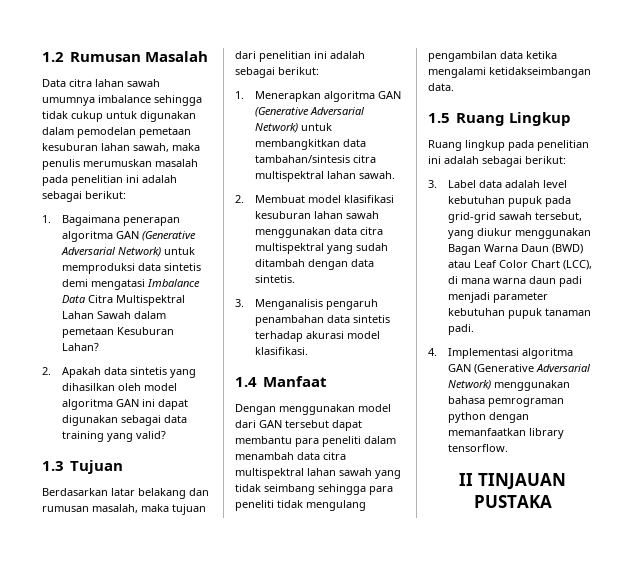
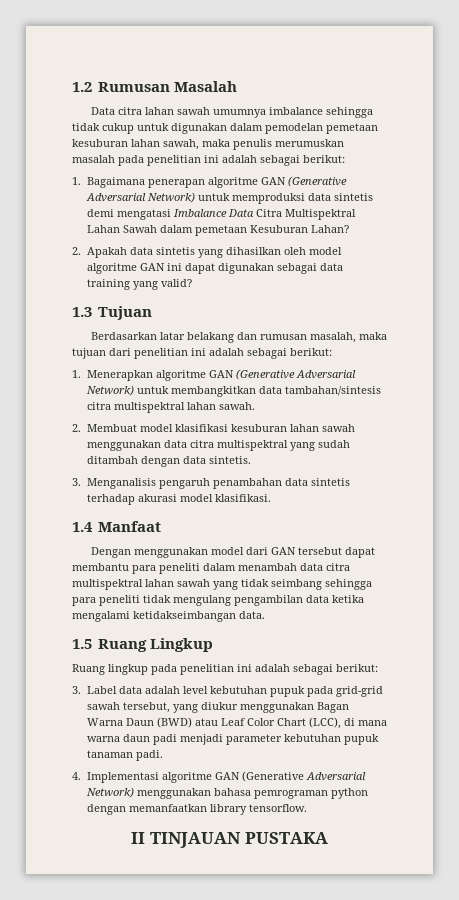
- 1. Bagaimana penerapan algoritma GAN (Generative Adversarial Network) untuk memproduksi data sintetis demi mengatasi Imbalance Data Citra Multispektral Lahan Sawah dalam pemetaan Kesuburan Lahan?
+ 1. Bagaimana penerapan algoritme GAN (Generative Adversarial Network) untuk memproduksi data sintetis demi mengatasi Imbalance Data Citra Multispektral Lahan Sawah dalam pemetaan Kesuburan Lahan?
- 2. Apakah data sintetis yang dihasilkan oleh model algoritma GAN ini dapat digunakan sebagai data training yang valid?
+ 2. Apakah data sintetis yang dihasilkan oleh model algoritme GAN ini dapat digunakan sebagai data training yang valid?
- 1. Menerapkan algoritma GAN (Generative Adversarial Network) untuk membangkitkan data tambahan/sintesis citra multispektral lahan sawah.
+ 1. Menerapkan algoritme GAN (Generative Adversarial Network) untuk membangkitkan data tambahan/sintesis citra multispektral lahan sawah.
- 4. Implementasi algoritma GAN (Generative Adversarial Network) menggunakan bahasa pemrograman python dengan memanfaatkan library tensorflow.
+ 4. Implementasi algoritme GAN (Generative Adversarial Network) menggunakan bahasa pemrograman python dengan memanfaatkan library tensorflow.

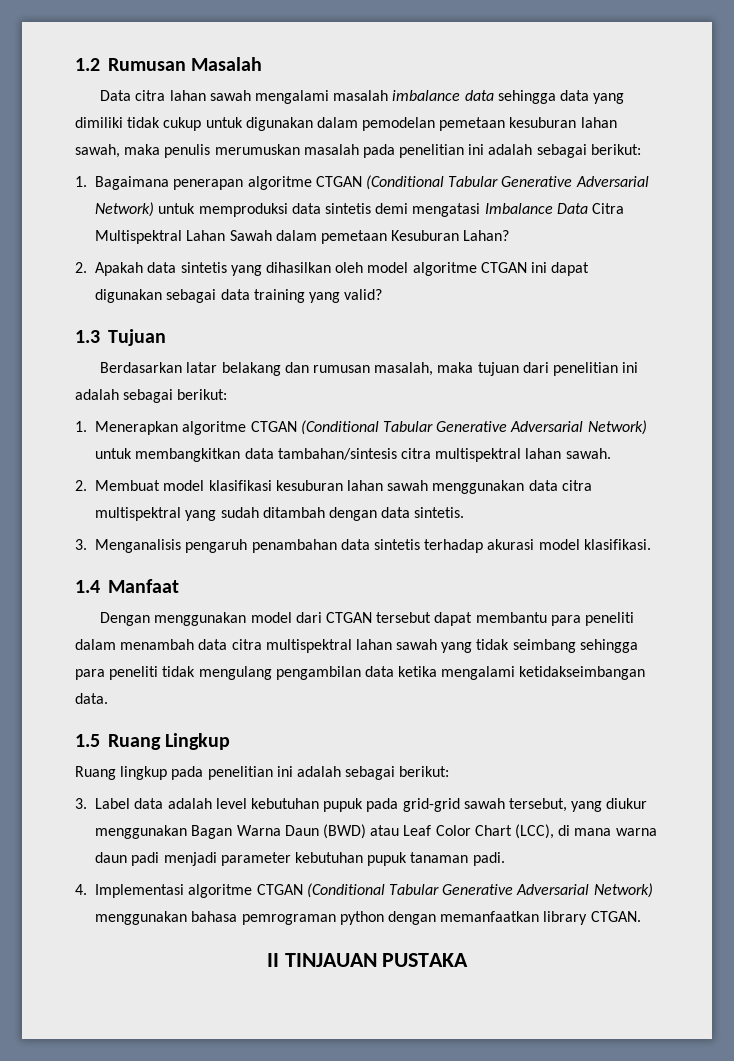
- Data citra lahan sawah umumnya imbalance sehingga tidak cukup untuk digunakan dalam pemodelan pemetaan kesuburan lahan sawah, maka penulis merumuskan masalah pada penelitian ini adalah sebagai berikut:
+ Data citra lahan sawah mengalami masalah imbalance data sehingga data yang dimiliki tidak cukup untuk digunakan dalam pemodelan pemetaan kesuburan lahan sawah, maka penulis merumuskan masalah pada penelitian ini adalah sebagai berikut:
- 1. Bagaimana penerapan algoritme GAN (Generative Adversarial Network) untuk memproduksi data sintetis demi mengatasi Imbalance Data Citra Multispektral Lahan Sawah dalam pemetaan Kesuburan Lahan?
+ 1. Bagaimana penerapan algoritme CTGAN (Conditional Tabular Generative Adversarial Network) untuk memproduksi data sintetis demi mengatasi Imbalance Data Citra Multispektral Lahan Sawah dalam pemetaan Kesuburan Lahan?
- 2. Apakah data sintetis yang dihasilkan oleh model algoritme GAN ini dapat digunakan sebagai data training yang valid?
+ 2. Apakah data sintetis yang dihasilkan oleh model algoritme CTGAN ini dapat digunakan sebagai data training yang valid?
- 1. Menerapkan algoritme GAN (Generative Adversarial Network) untuk membangkitkan data tambahan/sintesis citra multispektral lahan sawah.
+ 1. Menerapkan algoritme CTGAN (Conditional Tabular Generative Adversarial Network) untuk membangkitkan data tambahan/sintesis citra multispektral lahan sawah.
- Dengan menggunakan model dari GAN tersebut dapat membantu para peneliti dalam menambah data citra multispektral lahan sawah yang tidak seimbang sehingga para peneliti tidak mengulang pengambilan data ketika mengalami ketidakseimbangan data.
+ Dengan menggunakan model dari CTGAN tersebut dapat membantu para peneliti dalam menambah data citra multispektral lahan sawah yang tidak seimbang sehingga para peneliti tidak mengulang pengambilan data ketika mengalami ketidakseimbangan data.
- 4. Implementasi algoritme GAN (Generative Adversarial Network) menggunakan bahasa pemrograman python dengan memanfaatkan library tensorflow.
+ 4. Implementasi algoritme CTGAN (Conditional Tabular Generative Adversarial Network) menggunakan bahasa pemrograman python dengan memanfaatkan library CTGAN.

